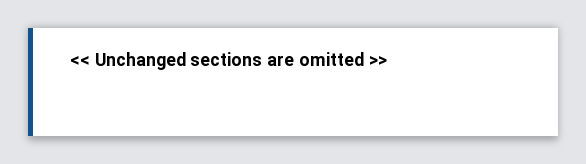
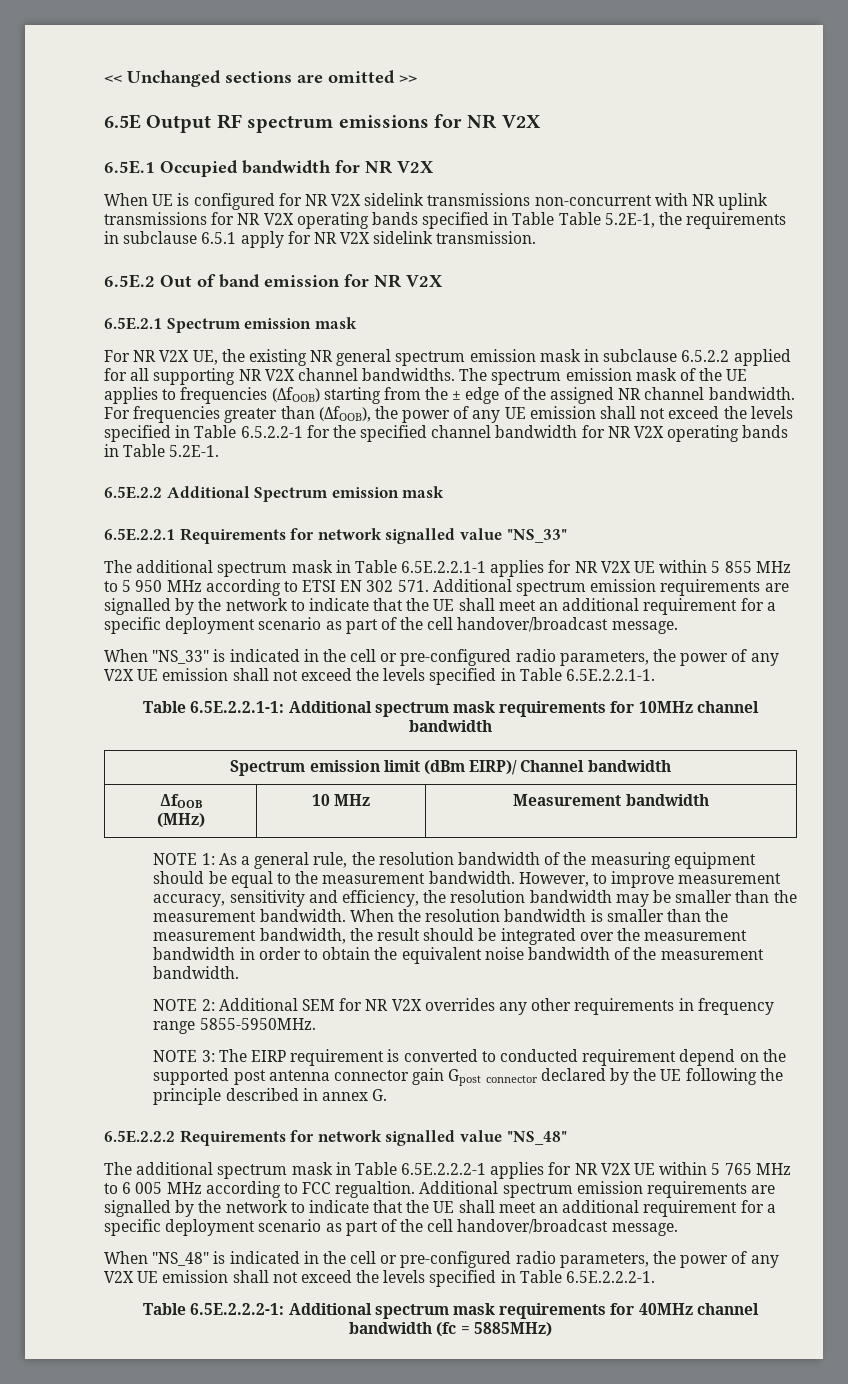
+ 6.5E Output RF spectrum emissions for NR V2X
+ 6.5E.1 Occupied bandwidth for NR V2X
+ When UE is configured for NR V2X sidelink transmissions non-concurrent with NR uplink transmissions for NR V2X operating bands specified in Table Table 5.2E-1, the requirements in subclause 6.5.1 apply for NR V2X sidelink transmission.
+ 6.5E.2 Out of band emission for NR V2X
+ 6.5E.2.1 Spectrum emission mask
+ For NR V2X UE, the existing NR general spectrum emission mask in subclause 6.5.2.2 applied for all supporting NR V2X channel bandwidths. The spectrum emission mask of the UE applies to frequencies (ΔfOOB) starting from the ± edge of the assigned NR channel bandwidth. For frequencies greater than (ΔfOOB), the power of any UE emission shall not exceed the levels specified in Table 6.5.2.2-1 for the specified channel bandwidth for NR V2X operating bands in Table 5.2E-1.
+ 6.5E.2.2 Additional Spectrum emission mask
+ 6.5E.2.2.1 Requirements for network signalled value "NS_33"
+ The additional spectrum mask in Table 6.5E.2.2.1-1 applies for NR V2X UE within 5 855 MHz to 5 950 MHz according to ETSI EN 302 571. Additional spectrum emission requirements are signalled by the network to indicate that the UE shall meet an additional requirement for a specific deployment scenario as part of the cell handover/broadcast message.
+ When "NS_33" is indicated in the cell or pre-configured radio parameters, the power of any V2X UE emission shall not exceed the levels specified in Table 6.5E.2.2.1-1.
+ Table 6.5E.2.2.1-1: Additional spectrum mask requirements for 10MHz channel bandwidth
+ Spectrum emission limit (dBm EIRP)/ Channel bandwidth
+ ΔfOOB
+ (MHz) | 10 MHz | Measurement bandwidth
+ NOTE 1: As a general rule, the resolution bandwidth of the measuring equipment should be equal to the measurement bandwidth. However, to improve measurement accuracy, sensitivity and efficiency, the resolution bandwidth may be smaller than the measurement bandwidth. When the resolution bandwidth is smaller than the measurement bandwidth, the result should be integrated over the measurement bandwidth in order to obtain the equivalent noise bandwidth of the measurement bandwidth.
+ NOTE 2: Additional SEM for NR V2X overrides any other requirements in frequency range 5855-5950MHz.
+ NOTE 3: The EIRP requirement is converted to conducted requirement depend on the supported post antenna connector gain Gpost connector declared by the UE following the principle described in annex G.
+ 6.5E.2.2.2 Requirements for network signalled value "NS_48"
+ The additional spectrum mask in Table 6.5E.2.2.2-1 applies for NR V2X UE within 5 765 MHz to 6 005 MHz according to FCC regualtion. Additional spectrum emission requirements are signalled by the network to indicate that the UE shall meet an additional requirement for a specific deployment scenario as part of the cell handover/broadcast message.
+ When "NS_48" is indicated in the cell or pre-configured radio parameters, the power of any V2X UE emission shall not exceed the levels specified in Table 6.5E.2.2.2-1.
+ Table 6.5E.2.2.2-1: Additional spectrum mask requirements for 40MHz channel bandwidth (fc = 5885MHz)

